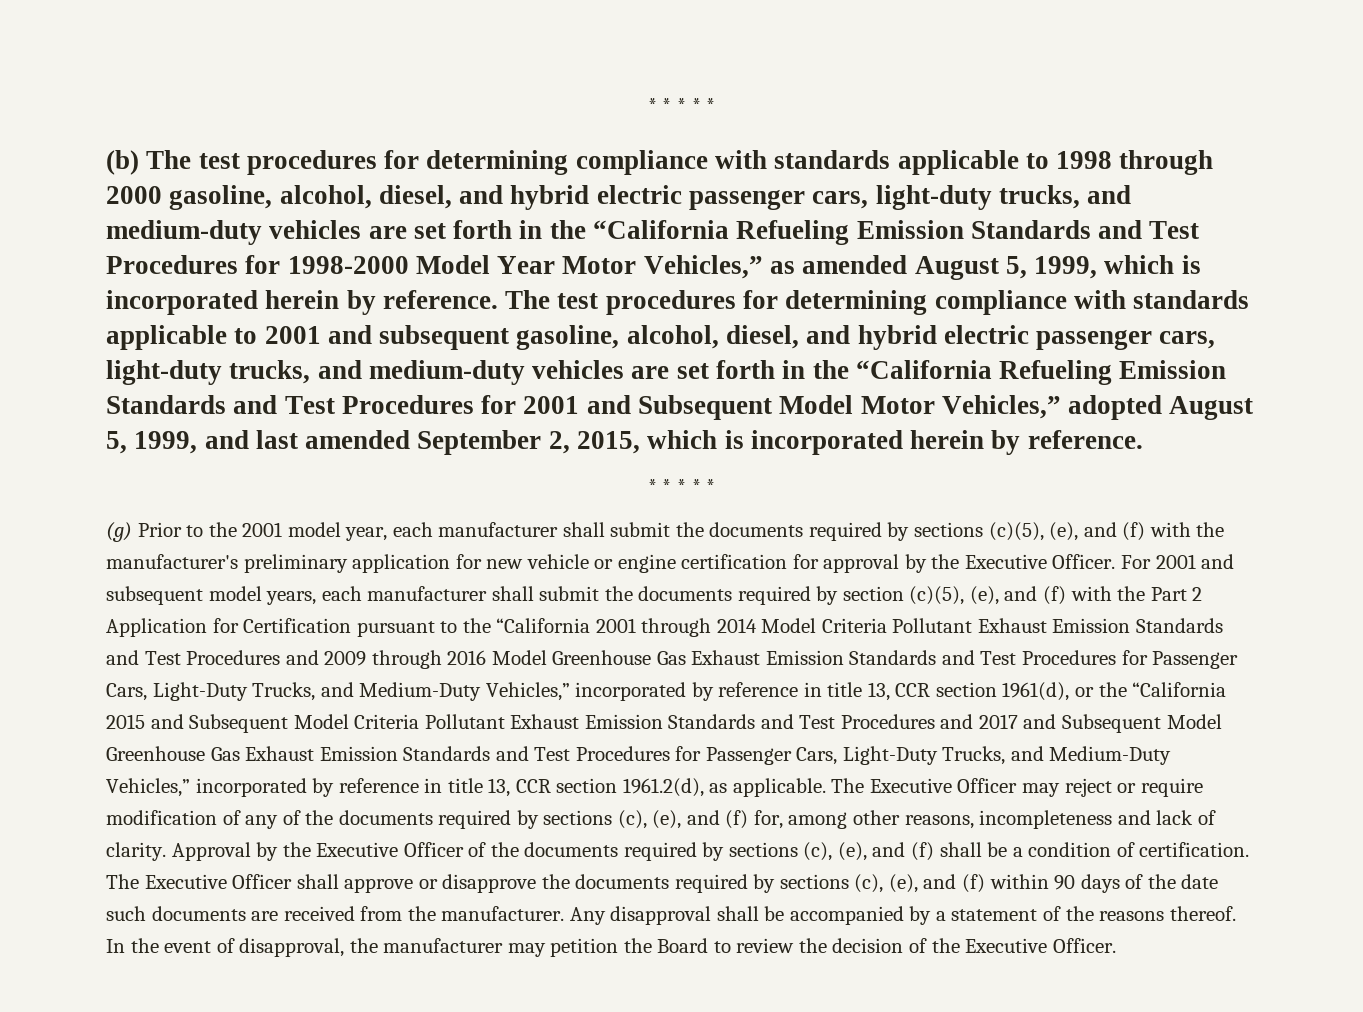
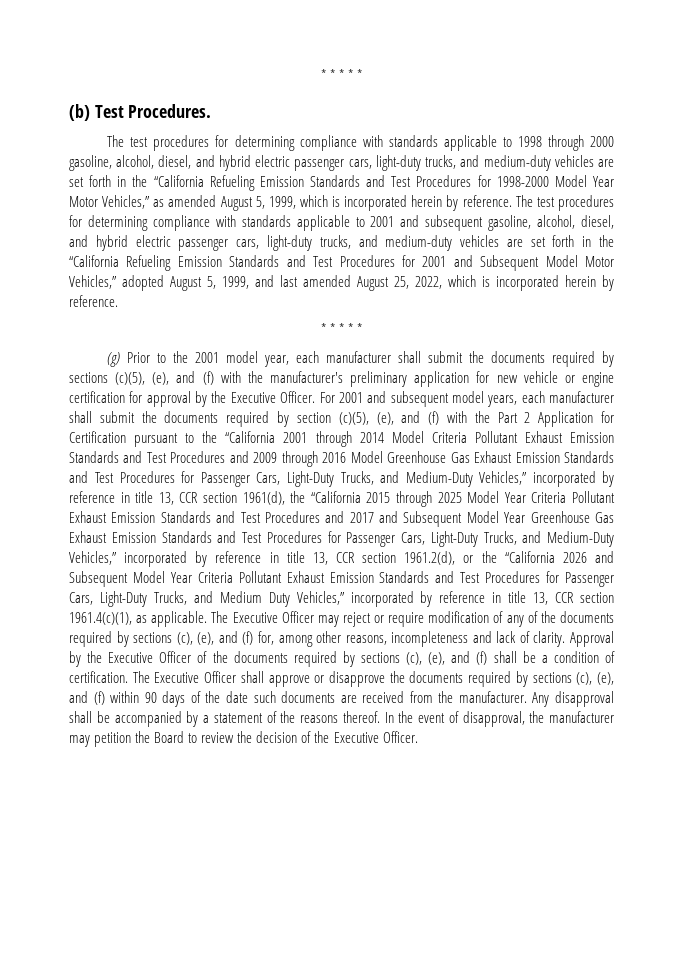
- (b) The test procedures for determining compliance with standards applicable to 1998 through 2000 gasoline, alcohol, diesel, and hybrid electric passenger cars, light-duty trucks, and medium-duty vehicles are set forth in the “California Refueling Emission Standards and Test Procedures for 1998-2000 Model Year Motor Vehicles,” as amended August 5, 1999, which is incorporated herein by reference.
+ (b) Test Procedures.
+ The test procedures for determining compliance with standards applicable to 1998 through 2000 gasoline, alcohol, diesel, and hybrid electric passenger cars, light-duty trucks, and medium-duty vehicles are set forth in the “California Refueling Emission Standards and Test Procedures for 1998-2000 Model Year Motor Vehicles,” as amended August 5, 1999, which is incorporated herein by reference.
- The test procedures for determining compliance with standards applicable to 2001 and subsequent gasoline, alcohol, diesel, and hybrid electric passenger cars, light-duty trucks, and medium-duty vehicles are set forth in the “California Refueling Emission Standards and Test Procedures for 2001 and Subsequent Model Motor Vehicles,” adopted August 5, 1999, and last amended September 2, 2015, which is incorporated herein by reference.
+ The test procedures for determining compliance with standards applicable to 2001 and subsequent gasoline, alcohol, diesel, and hybrid electric passenger cars, light-duty trucks, and medium-duty vehicles are set forth in the “California Refueling Emission Standards and Test Procedures for 2001 and Subsequent Model Motor Vehicles,” adopted August 5, 1999, and last amended August 25, 2022, which is incorporated herein by reference.
- For 2001 and subsequent model years, each manufacturer shall submit the documents required by section (c)(5), (e), and (f) with the Part 2 Application for Certification pursuant to the “California 2001 through 2014 Model Criteria Pollutant Exhaust Emission Standards and Test Procedures and 2009 through 2016 Model Greenhouse Gas Exhaust Emission Standards and Test Procedures for Passenger Cars, Light-Duty Trucks, and Medium-Duty Vehicles,” incorporated by reference in title 13, CCR section 1961(d), or the “California 2015 and Subsequent Model Criteria Pollutant Exhaust Emission Standards and Test Procedures and 2017 and Subsequent Model Greenhouse Gas Exhaust Emission Standards and Test Procedures for Passenger Cars, Light-Duty Trucks, and Medium-Duty Vehicles,” incorporated by reference in title 13, CCR section 1961.2(d), as applicable.
+ For 2001 and subsequent model years, each manufacturer shall submit the documents required by section (c)(5), (e), and (f) with the Part 2 Application for Certification pursuant to the “California 2001 through 2014 Model Criteria Pollutant Exhaust Emission Standards and Test Procedures and 2009 through 2016 Model Greenhouse Gas Exhaust Emission Standards and Test Procedures for Passenger Cars, Light-Duty Trucks, and Medium-Duty Vehicles,” incorporated by reference in title 13, CCR section 1961(d), the “California 2015 through 2025 Model Year Criteria Pollutant Exhaust Emission Standards and Test Procedures and 2017 and Subsequent Model Year Greenhouse Gas Exhaust Emission Standards and Test Procedures for Passenger Cars, Light-Duty Trucks, and Medium-Duty Vehicles,” incorporated by reference in title 13, CCR section 1961.2(d), or the “California 2026 and Subsequent Model Year Criteria Pollutant Exhaust Emission Standards and Test Procedures for Passenger Cars, Light-Duty Trucks, and Medium Duty Vehicles,” incorporated by reference in title 13, CCR section 1961.4(c)(1), as applicable.

